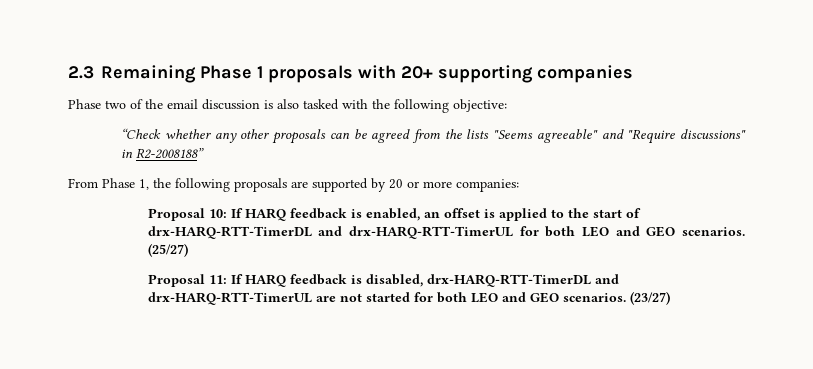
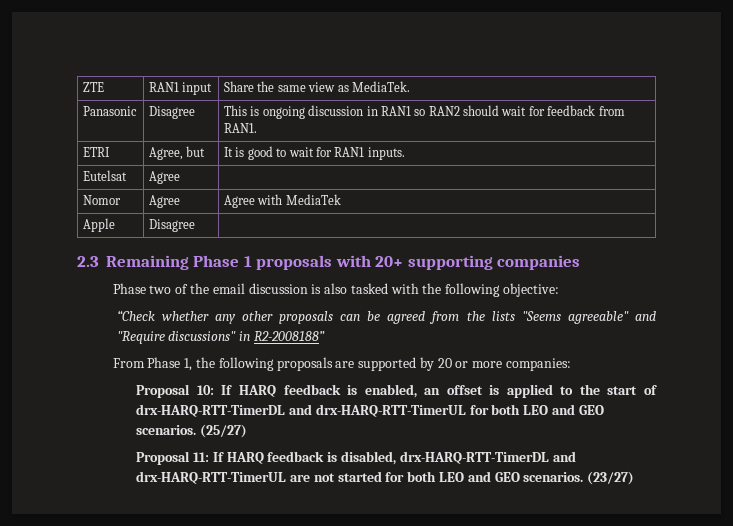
+ ZTE | RAN1 input | Share the same view as MediaTek.
+ Panasonic | Disagree | This is ongoing discussion in RAN1 so RAN2 should wait for feedback from RAN1.
+ ETRI | Agree, but | It is good to wait for RAN1 inputs.
+ Eutelsat | Agree |
+ Nomor | Agree | Agree with MediaTek
+ Apple | Disagree |

